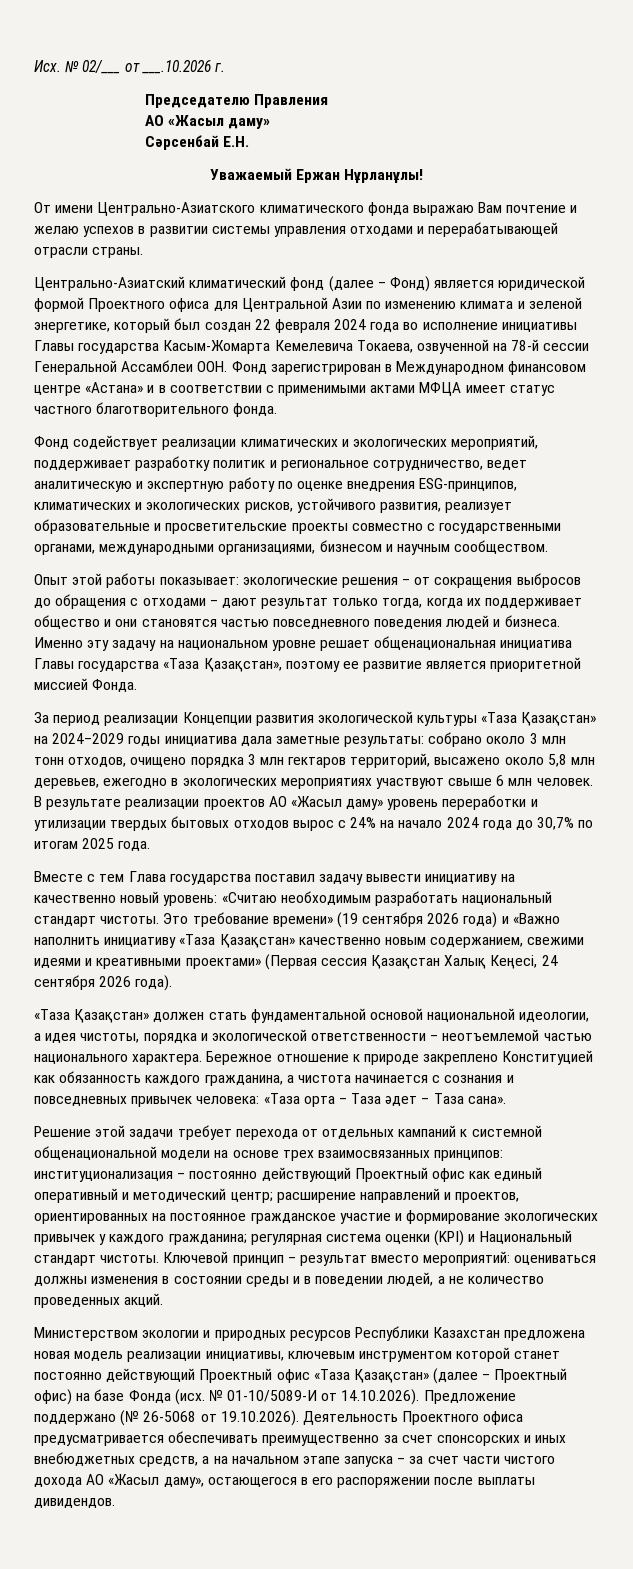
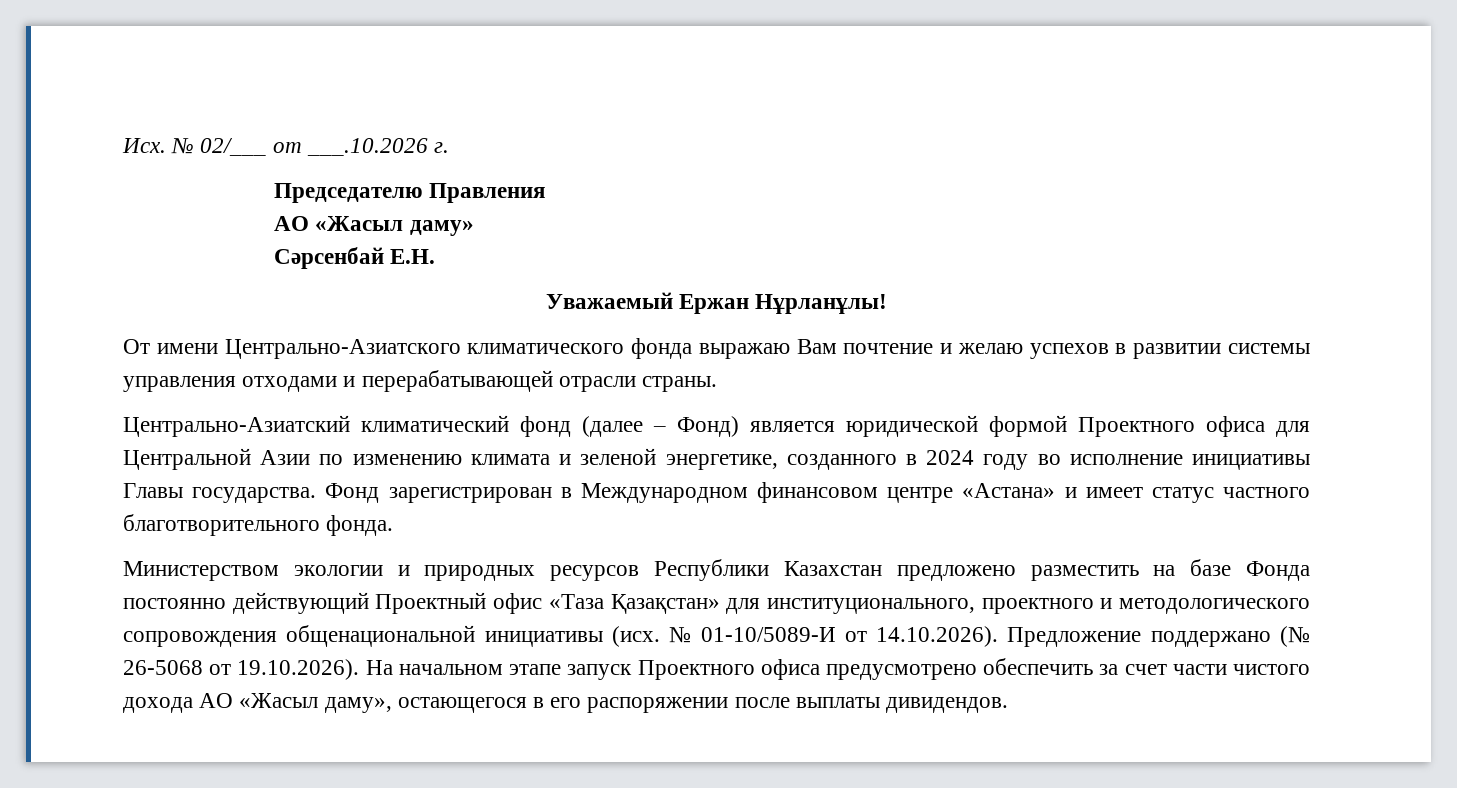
- Центрально-Азиатский климатический фонд (далее – Фонд) является юридической формой Проектного офиса для Центральной Азии по изменению климата и зеленой энергетике, который был создан 22 февраля 2024 года во исполнение инициативы Главы государства Касым-Жомарта Кемелевича Токаева, озвученной на 78-й сессии Генеральной Ассамблеи ООН. Фонд зарегистрирован в Международном финансовом центре «Астана» и в соответствии с применимыми актами МФЦА имеет статус частного благотворительного фонда.
+ Центрально-Азиатский климатический фонд (далее – Фонд) является юридической формой Проектного офиса для Центральной Азии по изменению климата и зеленой энергетике, созданного в 2024 году во исполнение инициативы Главы государства. Фонд зарегистрирован в Международном финансовом центре «Астана» и имеет статус частного благотворительного фонда.
- Фонд содействует реализации климатических и экологических мероприятий, поддерживает разработку политик и региональное сотрудничество, ведет аналитическую и экспертную работу по оценке внедрения ESG-принципов, климатических и экологических рисков, устойчивого развития, реализует образовательные и просветительские проекты совместно с государственными органами, международными организациями, бизнесом и научным сообществом.
- Опыт этой работы показывает: экологические решения – от сокращения выбросов до обращения с отходами – дают результат только тогда, когда их поддерживает общество и они становятся частью повседневного поведения людей и бизнеса. Именно эту задачу на национальном уровне решает общенациональная инициатива Главы государства «Таза Қазақстан», поэтому ее развитие является приоритетной миссией Фонда.
- За период реализации Концепции развития экологической культуры «Таза Қазақстан» на 2024–2029 годы инициатива дала заметные результаты: собрано около 3 млн тонн отходов, очищено порядка 3 млн гектаров территорий, высажено около 5,8 млн деревьев, ежегодно в экологических мероприятиях участвуют свыше 6 млн человек. В результате реализации проектов АО «Жасыл даму» уровень переработки и утилизации твердых бытовых отходов вырос с 24% на начало 2024 года до 30,7% по итогам 2025 года.
- Вместе с тем Глава государства поставил задачу вывести инициативу на качественно новый уровень: «Считаю необходимым разработать национальный стандарт чистоты. Это требование времени» (19 сентября 2026 года) и «Важно наполнить инициативу «Таза Қазақстан» качественно новым содержанием, свежими идеями и креативными проектами» (Первая сессия Қазақстан Халық Кеңесі, 24 сентября 2026 года).
- «Таза Қазақстан» должен стать фундаментальной основой национальной идеологии, а идея чистоты, порядка и экологической ответственности – неотъемлемой частью национального характера. Бережное отношение к природе закреплено Конституцией как обязанность каждого гражданина, а чистота начинается с сознания и повседневных привычек человека: «Таза орта – Таза әдет – Таза сана».
- Решение этой задачи требует перехода от отдельных кампаний к системной общенациональной модели на основе трех взаимосвязанных принципов: институционализация – постоянно действующий Проектный офис как единый оперативный и методический центр; расширение направлений и проектов, ориентированных на постоянное гражданское участие и формирование экологических привычек у каждого гражданина; регулярная система оценки (KPI) и Национальный стандарт чистоты. Ключевой принцип – результат вместо мероприятий: оцениваться должны изменения в состоянии среды и в поведении людей, а не количество проведенных акций.
- Министерством экологии и природных ресурсов Республики Казахстан предложена новая модель реализации инициативы, ключевым инструментом которой станет постоянно действующий Проектный офис «Таза Қазақстан» (далее – Проектный офис) на базе Фонда (исх.
+ Министерством экологии и природных ресурсов Республики Казахстан предложено разместить на базе Фонда постоянно действующий Проектный офис «Таза Қазақстан» для институционального, проектного и методологического сопровождения общенациональной инициативы (исх.
- № 01-10/5089-И от 14.10.2026). Предложение поддержано (№ 26-5068 от 19.10.2026). Деятельность Проектного офиса предусматривается обеспечивать преимущественно за счет спонсорских и иных внебюджетных средств, а на начальном этапе запуска – за счет части чистого дохода АО «Жасыл даму», остающегося в его распоряжении после выплаты дивидендов.
+ № 01-10/5089-И от 14.10.2026). Предложение поддержано (№ 26-5068 от 19.10.2026). На начальном этапе запуск Проектного офиса предусмотрено обеспечить за счет части чистого дохода АО «Жасыл даму», остающегося в его распоряжении после выплаты дивидендов.

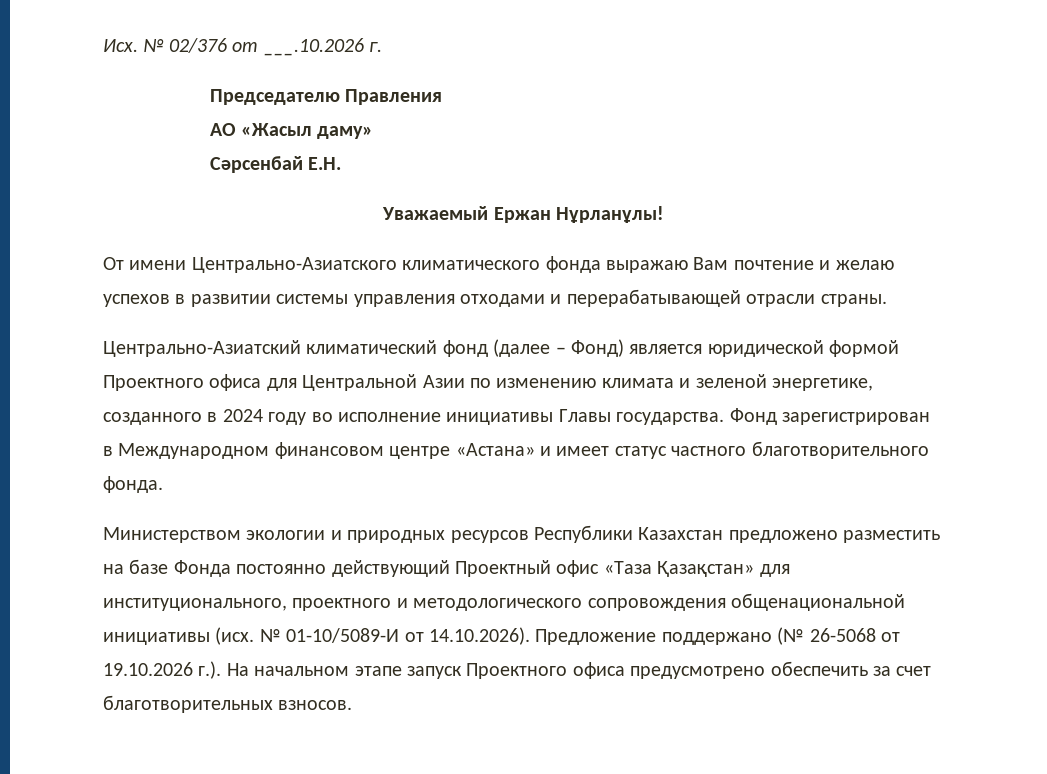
- Исх. № 02/___ от ___.10.2026 г.
+ Исх. № 02/376 от ___.10.2026 г.
- № 01-10/5089-И от 14.10.2026). Предложение поддержано (№ 26-5068 от 19.10.2026). На начальном этапе запуск Проектного офиса предусмотрено обеспечить за счет части чистого дохода АО «Жасыл даму», остающегося в его распоряжении после выплаты дивидендов.
+ № 01-10/5089-И от 14.10.2026). Предложение поддержано (№ 26-5068 от 19.10.2026 г.). На начальном этапе запуск Проектного офиса предусмотрено обеспечить за счет благотворительных взносов.

